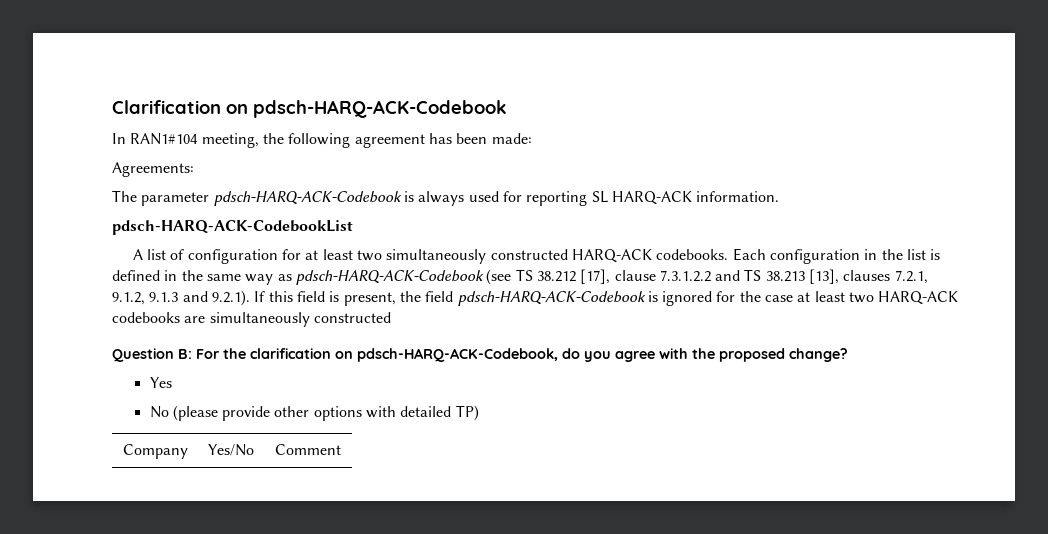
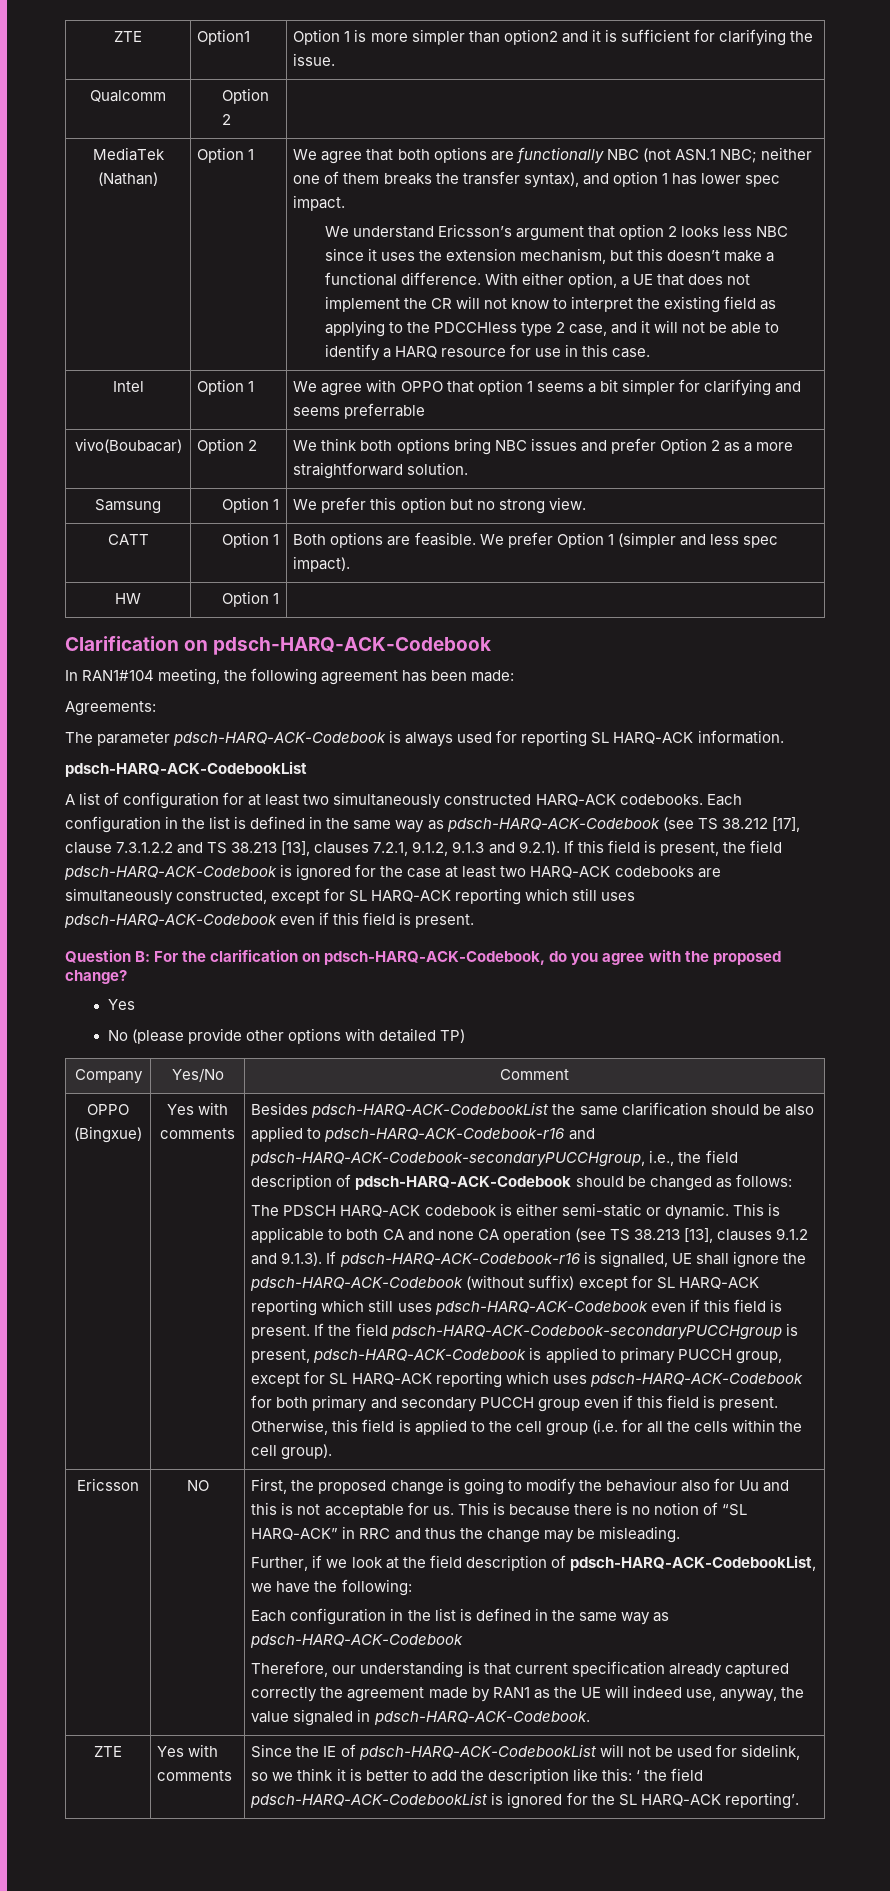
+ ZTE | Option1 | Option 1 is more simpler than option2 and it is sufficient for clarifying the issue.
+ Qualcomm | Option 2 |
+ MediaTek (Nathan) | Option 1 | We agree that both options are functionally NBC (not ASN.1 NBC; neither one of them breaks the transfer syntax), and option 1 has lower spec impact.
+ We understand Ericsson’s argument that option 2 looks less NBC since it uses the extension mechanism, but this doesn’t make a functional difference. With either option, a UE that does not implement the CR will not know to interpret the existing field as applying to the PDCCHless type 2 case, and it will not be able to identify a HARQ resource for use in this case.
+ Intel | Option 1 | We agree with OPPO that option 1 seems a bit simpler for clarifying and seems preferrable
+ vivo(Boubacar) | Option 2 | We think both options bring NBC issues and prefer Option 2 as a more straightforward solution.
+ Samsung | Option 1 | We prefer this option but no strong view.
+ CATT | Option 1 | Both options are feasible. We prefer Option 1 (simpler and less spec impact).
+ HW | Option 1 |
- Each configuration in the list is defined in the same way as pdsch-HARQ-ACK-Codebook (see TS 38.212 [17], clause 7.3.1.2.2 and TS 38.213 [13], clauses 7.2.1, 9.1.2, 9.1.3 and 9.2.1). If this field is present, the field pdsch-HARQ-ACK-Codebook is ignored for the case at least two HARQ-ACK codebooks are simultaneously constructed
+ Each configuration in the list is defined in the same way as pdsch-HARQ-ACK-Codebook (see TS 38.212 [17], clause 7.3.1.2.2 and TS 38.213 [13], clauses 7.2.1, 9.1.2, 9.1.3 and 9.2.1). If this field is present, the field pdsch-HARQ-ACK-Codebook is ignored for the case at least two HARQ-ACK codebooks are simultaneously constructed, except for SL HARQ-ACK reporting which still uses pdsch-HARQ-ACK-Codebook even if this field is present.
+ OPPO (Bingxue) | Yes with comments | Besides pdsch-HARQ-ACK-CodebookList the same clarification should be also applied to pdsch-HARQ-ACK-Codebook-r16 and pdsch-HARQ-ACK-Codebook-secondaryPUCCHgroup, i.e., the field description of pdsch-HARQ-ACK-Codebook should be changed as follows:
+ The PDSCH HARQ-ACK codebook is either semi-static or dynamic. This is applicable to both CA and none CA operation (see TS 38.213 [13], clauses 9.1.2 and 9.1.3). If pdsch-HARQ-ACK-Codebook-r16 is signalled, UE shall ignore the pdsch-HARQ-ACK-Codebook (without suffix) except for SL HARQ-ACK reporting which still uses pdsch-HARQ-ACK-Codebook even if this field is present. If the field pdsch-HARQ-ACK-Codebook-secondaryPUCCHgroup is present, pdsch-HARQ-ACK-Codebook is applied to primary PUCCH group, except for SL HARQ-ACK reporting which uses pdsch-HARQ-ACK-Codebook for both primary and secondary PUCCH group even if this field is present. Otherwise, this field is applied to the cell group (i.e. for all the cells within the cell group).
+ Ericsson | NO | First, the proposed change is going to modify the behaviour also for Uu and this is not acceptable for us. This is because there is no notion of “SL HARQ-ACK” in RRC and thus the change may be misleading.
+ Further, if we look at the field description of pdsch-HARQ-ACK-CodebookList, we have the following:
+ Each configuration in the list is defined in the same way as pdsch-HARQ-ACK-Codebook
+ Therefore, our understanding is that current specification already captured correctly the agreement made by RAN1 as the UE will indeed use, anyway, the value signaled in pdsch-HARQ-ACK-Codebook.
+ ZTE | Yes with comments | Since the IE of pdsch-HARQ-ACK-CodebookList will not be used for sidelink, so we think it is better to add the description like this: ‘ the field pdsch-HARQ-ACK-CodebookList is ignored for the SL HARQ-ACK reporting’.

